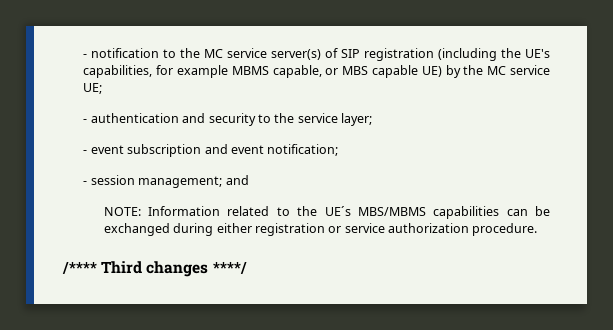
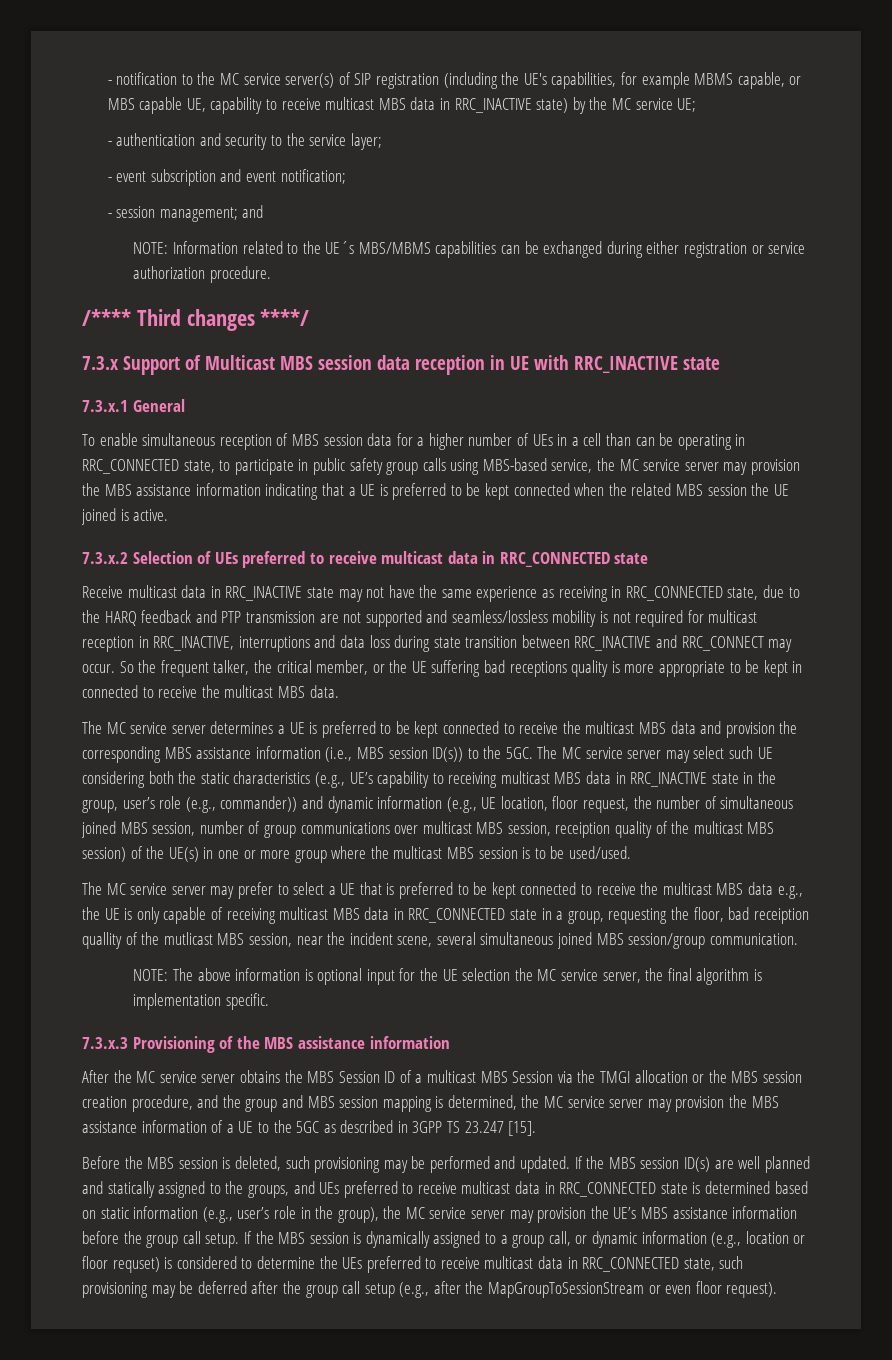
- - notification to the MC service server(s) of SIP registration (including the UE's capabilities, for example MBMS capable, or MBS capable UE) by the MC service UE;
+ - notification to the MC service server(s) of SIP registration (including the UE's capabilities, for example MBMS capable, or MBS capable UE, capability to receive multicast MBS data in RRC_INACTIVE state) by the MC service UE;
+ 7.3.x Support of Multicast MBS session data reception in UE with RRC_INACTIVE state
+ 7.3.x.1 General
+ To enable simultaneous reception of MBS session data for a higher number of UEs in a cell than can be operating in RRC_CONNECTED state, to participate in public safety group calls using MBS-based service, the MC service server may provision the MBS assistance information indicating that a UE is preferred to be kept connected when the related MBS session the UE joined is active.
+ 7.3.x.2 Selection of UEs preferred to receive multicast data in RRC_CONNECTED state
+ Receive multicast data in RRC_INACTIVE state may not have the same experience as receiving in RRC_CONNECTED state, due to the HARQ feedback and PTP transmission are not supported and seamless/lossless mobility is not required for multicast reception in RRC_INACTIVE, interruptions and data loss during state transition between RRC_INACTIVE and RRC_CONNECT may occur. So the frequent talker, the critical member, or the UE suffering bad receptions quality is more appropriate to be kept in connected to receive the multicast MBS data.
+ The MC service server determines a UE is preferred to be kept connected to receive the multicast MBS data and provision the corresponding MBS assistance information (i.e., MBS session ID(s)) to the 5GC. The MC service server may select such UE considering both the static characteristics (e.g., UE’s capability to receiving multicast MBS data in RRC_INACTIVE state in the group, user’s role (e.g., commander)) and dynamic information (e.g., UE location, floor request, the number of simultaneous joined MBS session, number of group communications over multicast MBS session, receiption quality of the multicast MBS session) of the UE(s) in one or more group where the multicast MBS session is to be used/used.
+ The MC service server may prefer to select a UE that is preferred to be kept connected to receive the multicast MBS data e.g., the UE is only capable of receiving multicast MBS data in RRC_CONNECTED state in a group, requesting the floor, bad receiption quallity of the mutlicast MBS session, near the incident scene, several simultaneous joined MBS session/group communication.
+ NOTE: The above information is optional input for the UE selection the MC service server, the final algorithm is implementation specific.
+ 7.3.x.3 Provisioning of the MBS assistance information
+ After the MC service server obtains the MBS Session ID of a multicast MBS Session via the TMGI allocation or the MBS session creation procedure, and the group and MBS session mapping is determined, the MC service server may provision the MBS assistance information of a UE to the 5GC as described in 3GPP TS 23.247 [15].
+ Before the MBS session is deleted, such provisioning may be performed and updated. If the MBS session ID(s) are well planned and statically assigned to the groups, and UEs preferred to receive multicast data in RRC_CONNECTED state is determined based on static information (e.g., user’s role in the group), the MC service server may provision the UE’s MBS assistance information before the group call setup. If the MBS session is dynamically assigned to a group call, or dynamic information (e.g., location or floor requset) is considered to determine the UEs preferred to receive multicast data in RRC_CONNECTED state, such provisioning may be deferred after the group call setup (e.g., after the MapGroupToSessionStream or even floor request).

